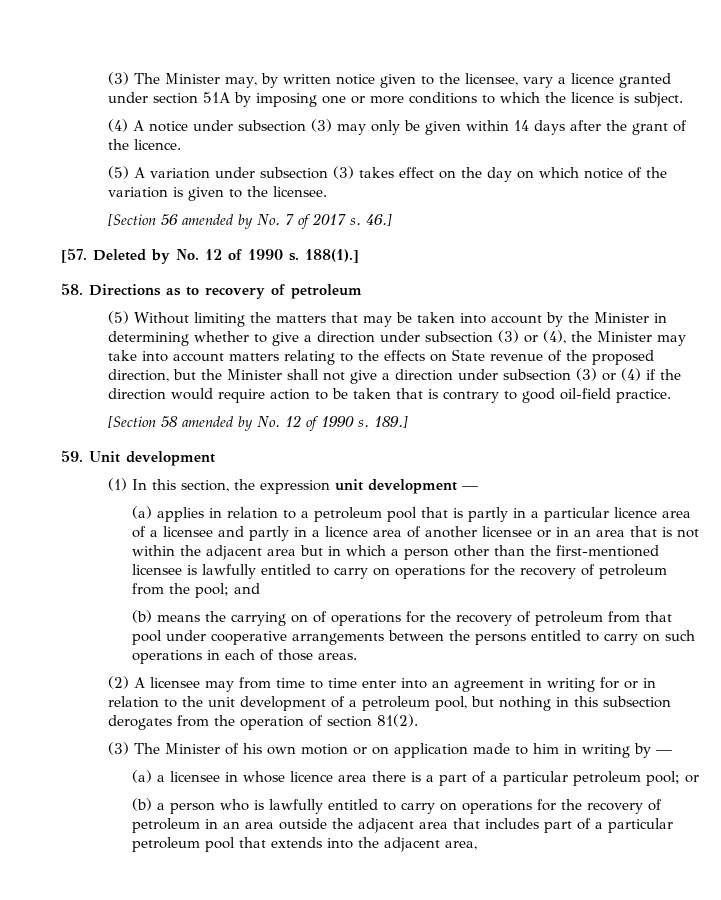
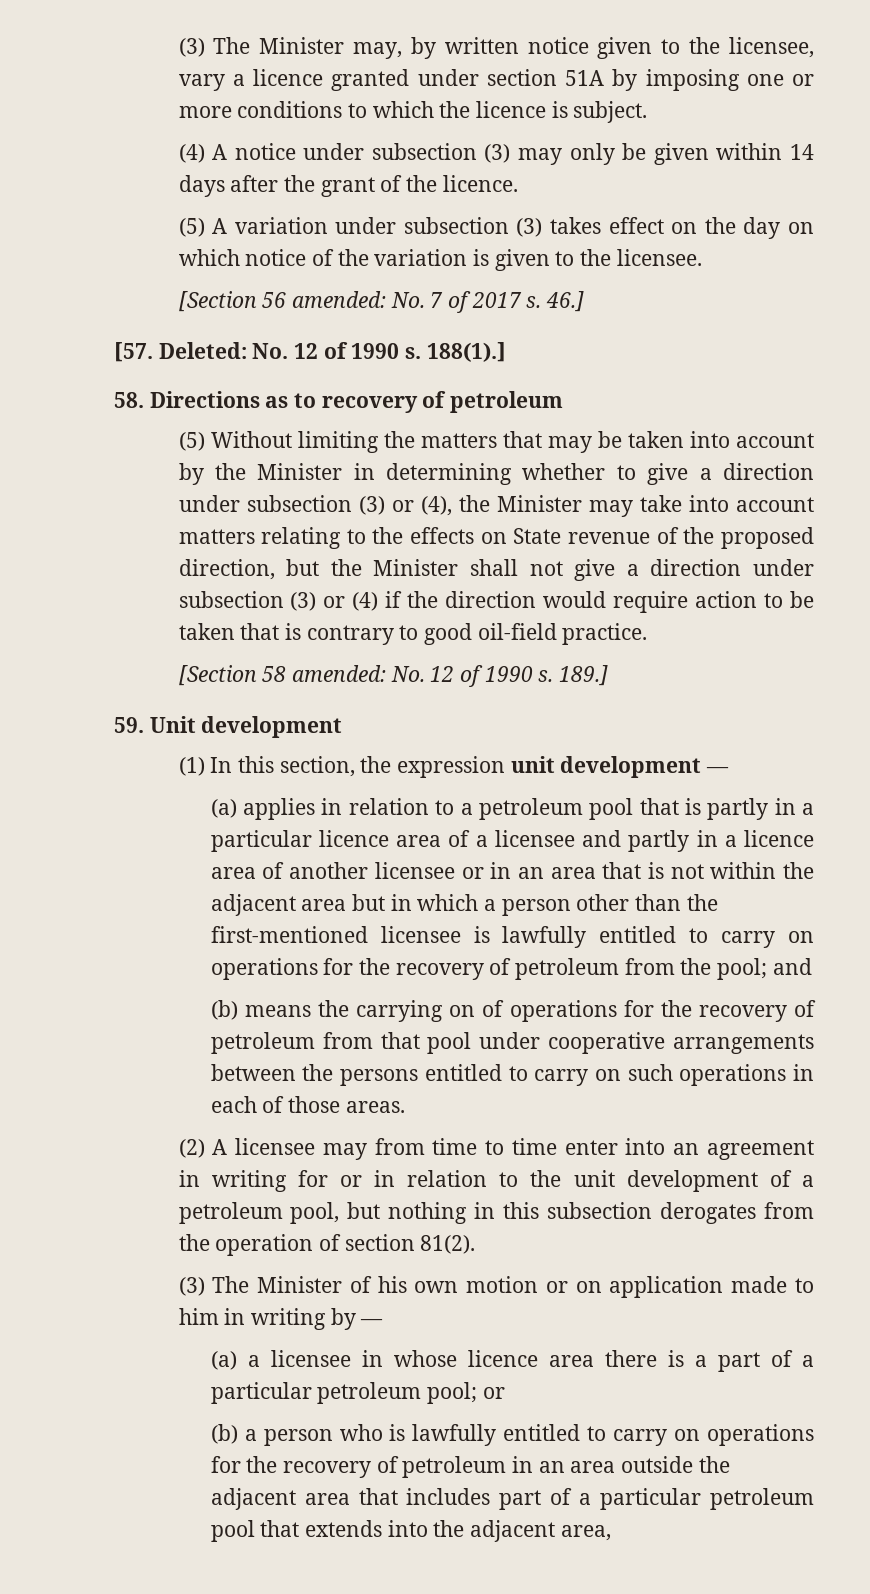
- [Section 56 amended by No. 7 of 2017 s.
+ [Section 56 amended: No. 7 of 2017 s.
- [57. Deleted by No. 12 of 1990 s.
+ [57. Deleted: No. 12 of 1990 s.
- [Section 58 amended by No. 12 of 1990 s.
+ [Section 58 amended: No. 12 of 1990 s.

